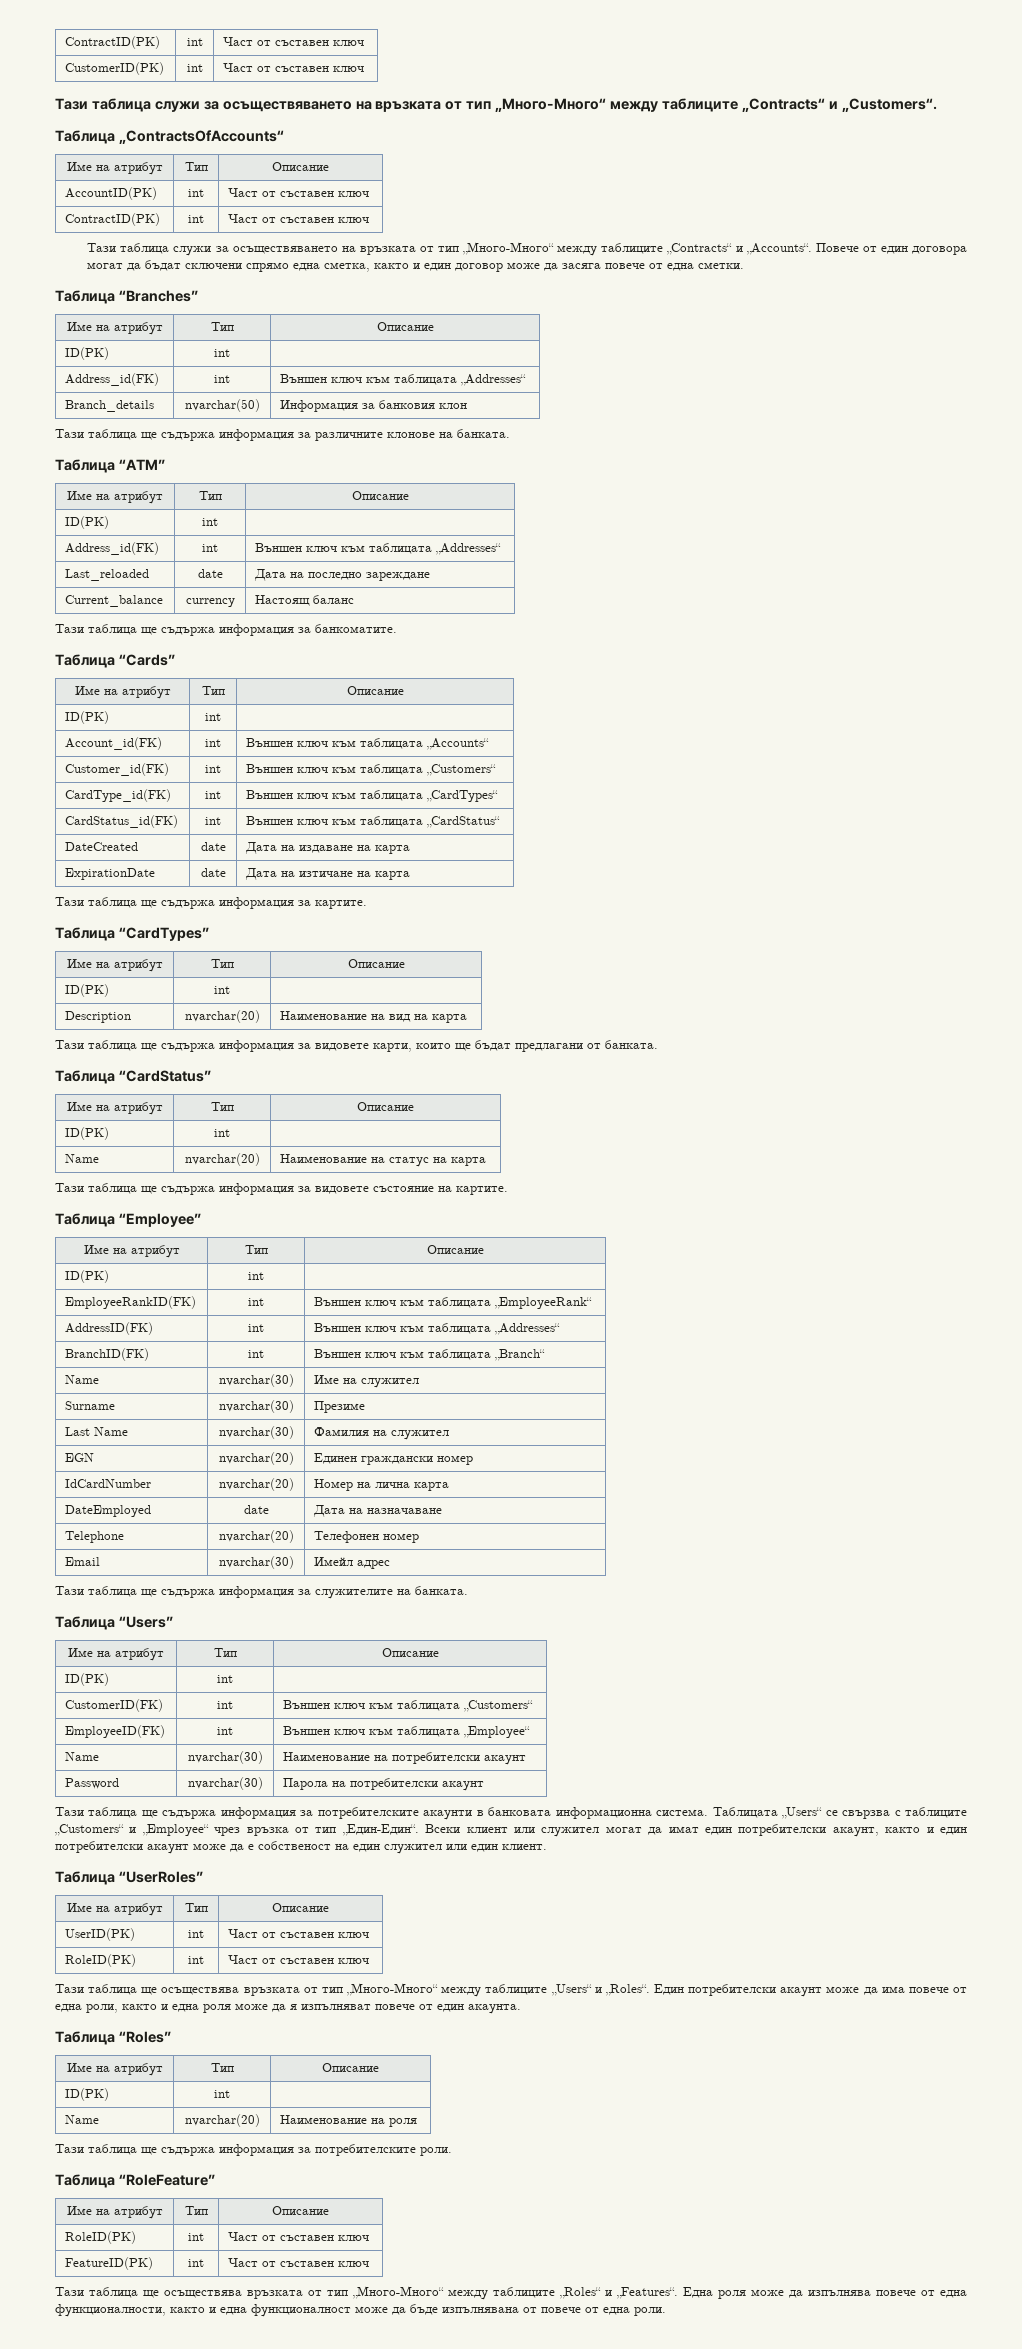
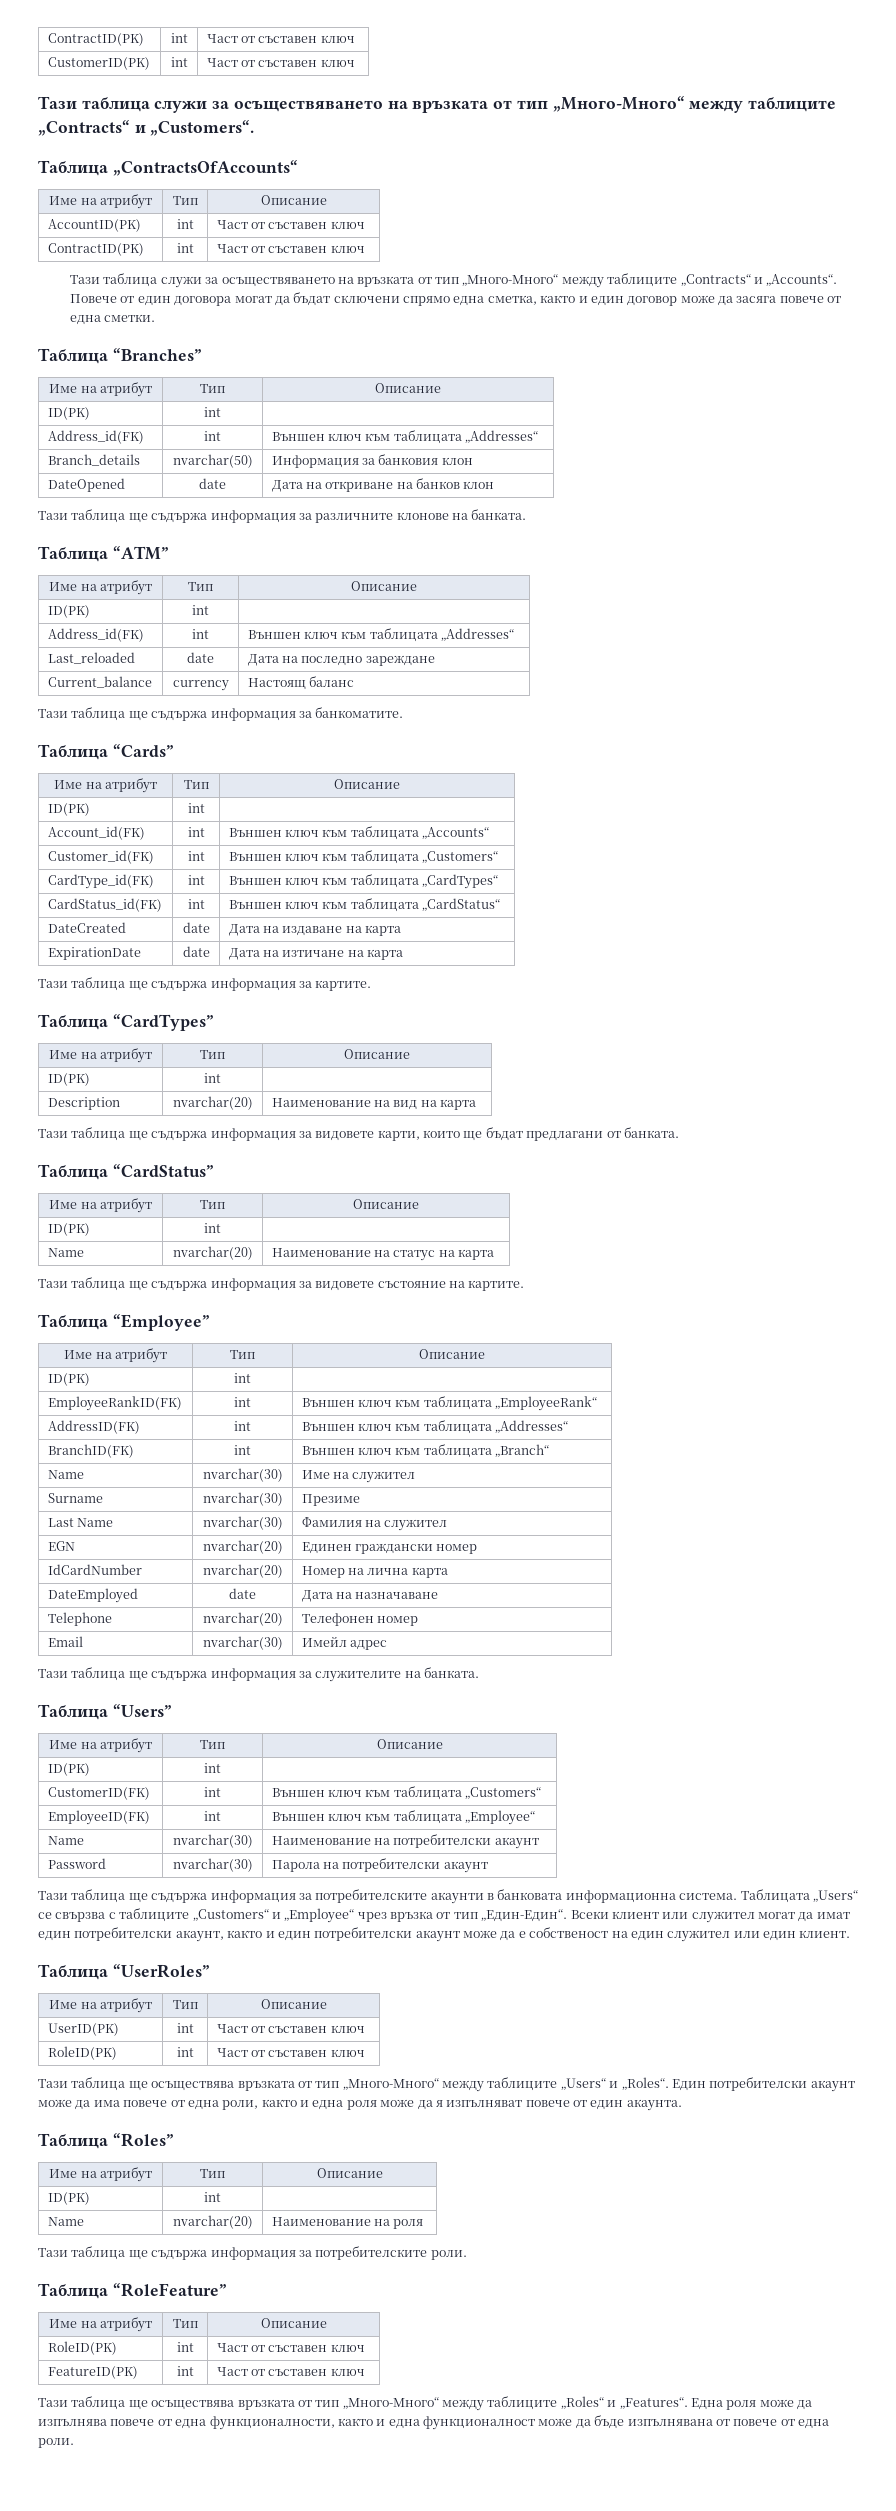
+ DateOpened | date | Дата на откриване на банков клон

